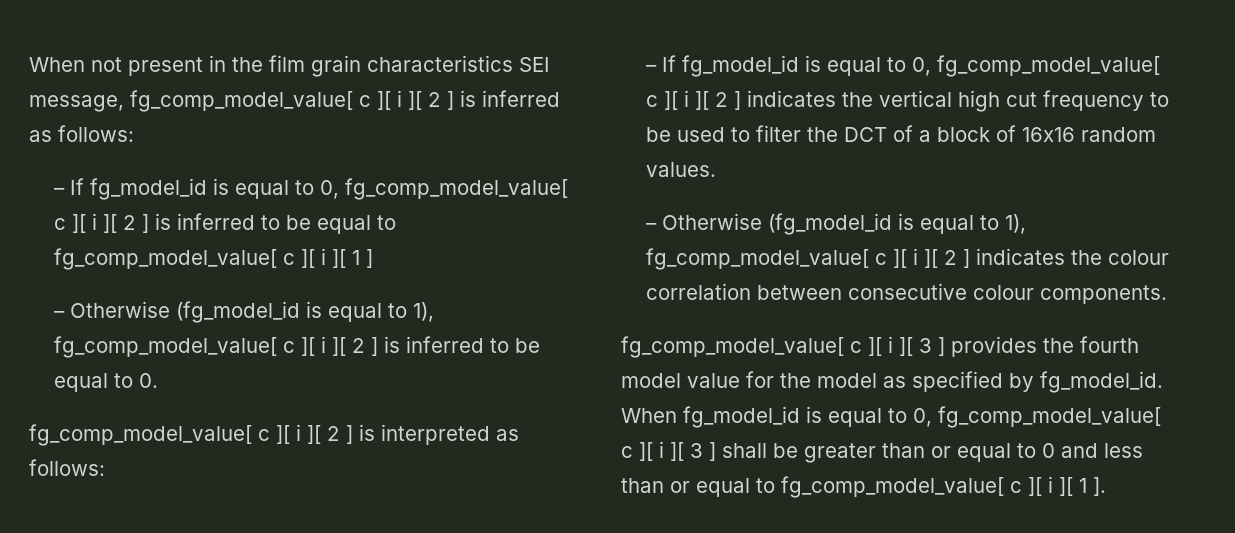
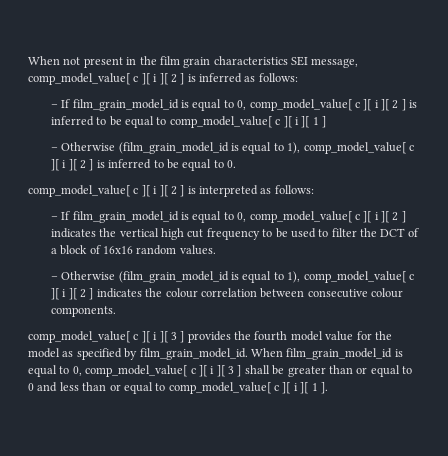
- When not present in the film grain characteristics SEI message, fg_comp_model_value[ c ][ i ][ 2 ] is inferred as follows:
+ When not present in the film grain characteristics SEI message, comp_model_value[ c ][ i ][ 2 ] is inferred as follows:
- – If fg_model_id is equal to 0, fg_comp_model_value[ c ][ i ][ 2 ] is inferred to be equal to fg_comp_model_value[ c ][ i ][ 1 ]
+ – If film_grain_model_id is equal to 0, comp_model_value[ c ][ i ][ 2 ] is inferred to be equal to comp_model_value[ c ][ i ][ 1 ]
- – Otherwise (fg_model_id is equal to 1), fg_comp_model_value[ c ][ i ][ 2 ] is inferred to be equal to 0.
+ – Otherwise (film_grain_model_id is equal to 1), comp_model_value[ c ][ i ][ 2 ] is inferred to be equal to 0.
- fg_comp_model_value[ c ][ i ][ 2 ] is interpreted as follows:
+ comp_model_value[ c ][ i ][ 2 ] is interpreted as follows:
- – If fg_model_id is equal to 0, fg_comp_model_value[ c ][ i ][ 2 ] indicates the vertical high cut frequency to be used to filter the DCT of a block of 16x16 random values.
+ – If film_grain_model_id is equal to 0, comp_model_value[ c ][ i ][ 2 ] indicates the vertical high cut frequency to be used to filter the DCT of a block of 16x16 random values.
- – Otherwise (fg_model_id is equal to 1), fg_comp_model_value[ c ][ i ][ 2 ] indicates the colour correlation between consecutive colour components.
+ – Otherwise (film_grain_model_id is equal to 1), comp_model_value[ c ][ i ][ 2 ] indicates the colour correlation between consecutive colour components.
- fg_comp_model_value[ c ][ i ][ 3 ] provides the fourth model value for the model as specified by fg_model_id. When fg_model_id is equal to 0, fg_comp_model_value[ c ][ i ][ 3 ] shall be greater than or equal to 0 and less than or equal to fg_comp_model_value[ c ][ i ][ 1 ].
+ comp_model_value[ c ][ i ][ 3 ] provides the fourth model value for the model as specified by film_grain_model_id. When film_grain_model_id is equal to 0, comp_model_value[ c ][ i ][ 3 ] shall be greater than or equal to 0 and less than or equal to comp_model_value[ c ][ i ][ 1 ].

